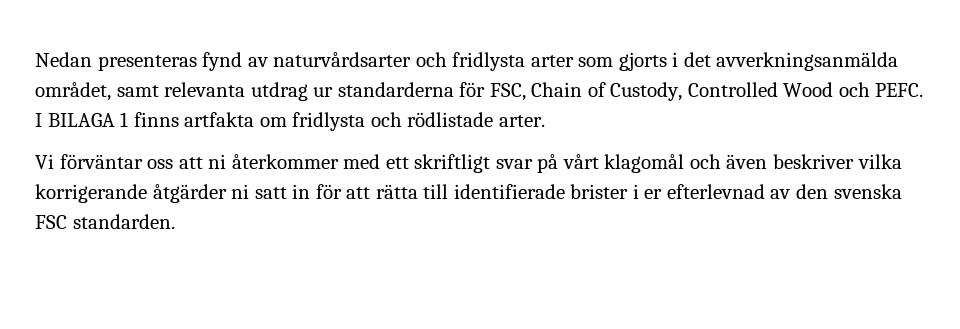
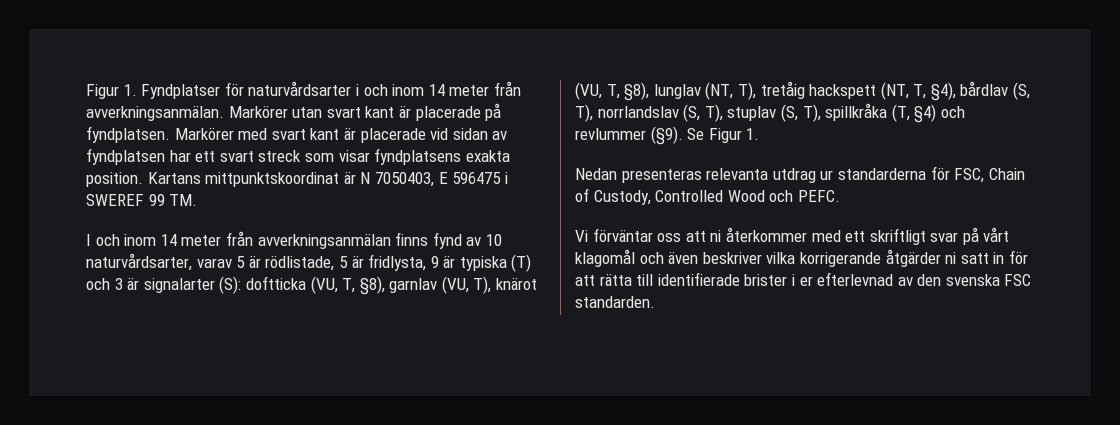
- Nedan presenteras fynd av naturvårdsarter och fridlysta arter som gjorts i det avverkningsanmälda området, samt relevanta utdrag ur standarderna för FSC, Chain of Custody, Controlled Wood och PEFC. I BILAGA 1 finns artfakta om fridlysta och rödlistade arter.
+ Figur 1. Fyndplatser för naturvårdsarter i och inom 14 meter från avverkningsanmälan. Markörer utan svart kant är placerade på fyndplatsen. Markörer med svart kant är placerade vid sidan av fyndplatsen har ett svart streck som visar fyndplatsens exakta position. Kartans mittpunktskoordinat är N 7050403, E 596475 i SWEREF 99 TM.
+ I och inom 14 meter från avverkningsanmälan finns fynd av 10 naturvårdsarter, varav 5 är rödlistade, 5 är fridlysta, 9 är typiska (T) och 3 är signalarter (S): doftticka (VU, T, §8), garnlav (VU, T), knärot (VU, T, §8), lunglav (NT, T), tretåig hackspett (NT, T, §4), bårdlav (S, T), norrlandslav (S, T), stuplav (S, T), spillkråka (T, §4) och revlummer (§9). Se Figur 1.
+ Nedan presenteras relevanta utdrag ur standarderna för FSC, Chain of Custody, Controlled Wood och PEFC.

